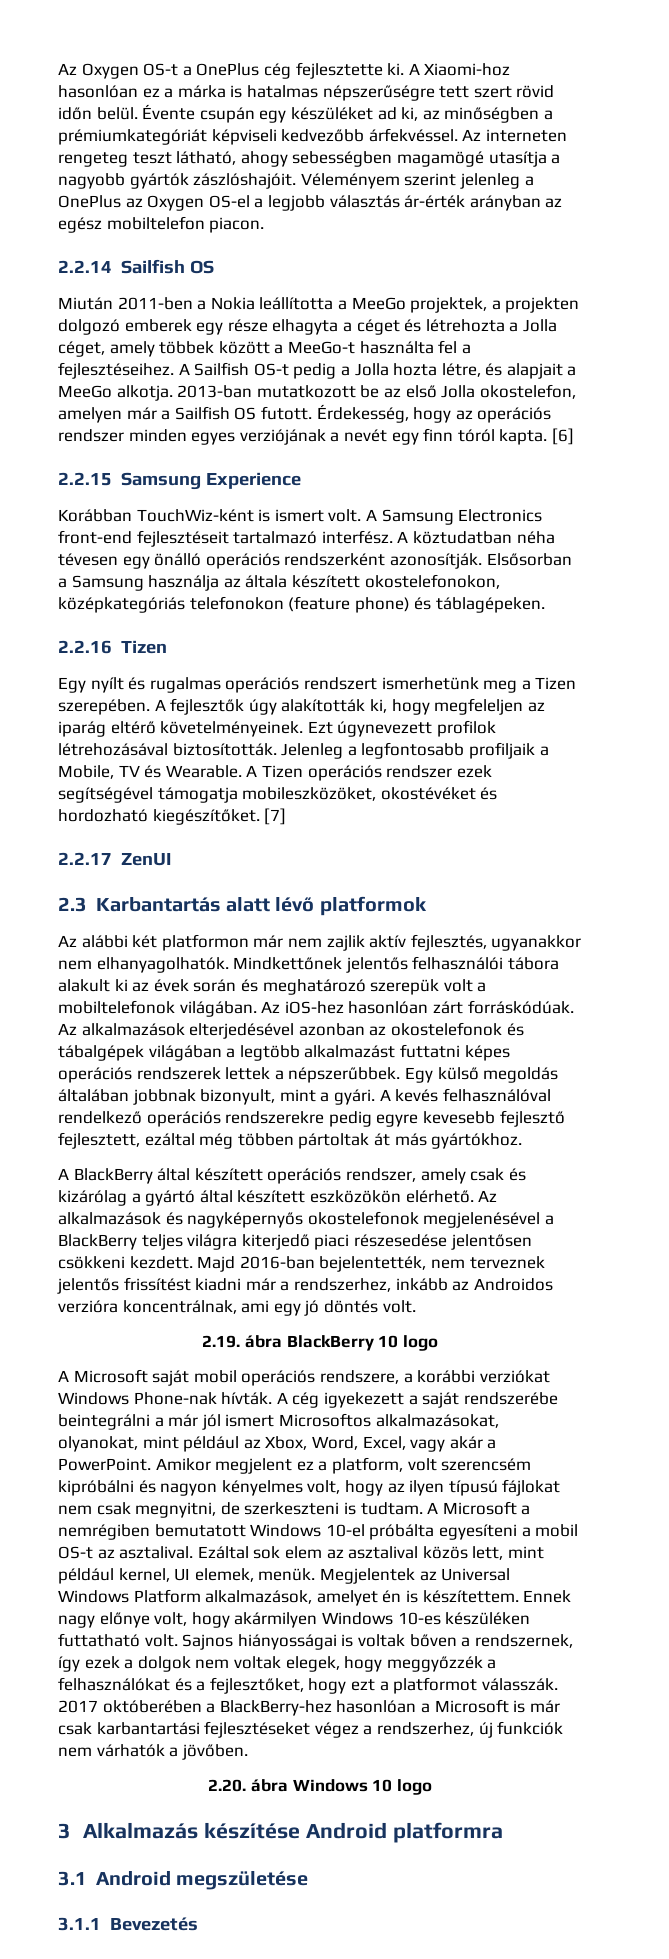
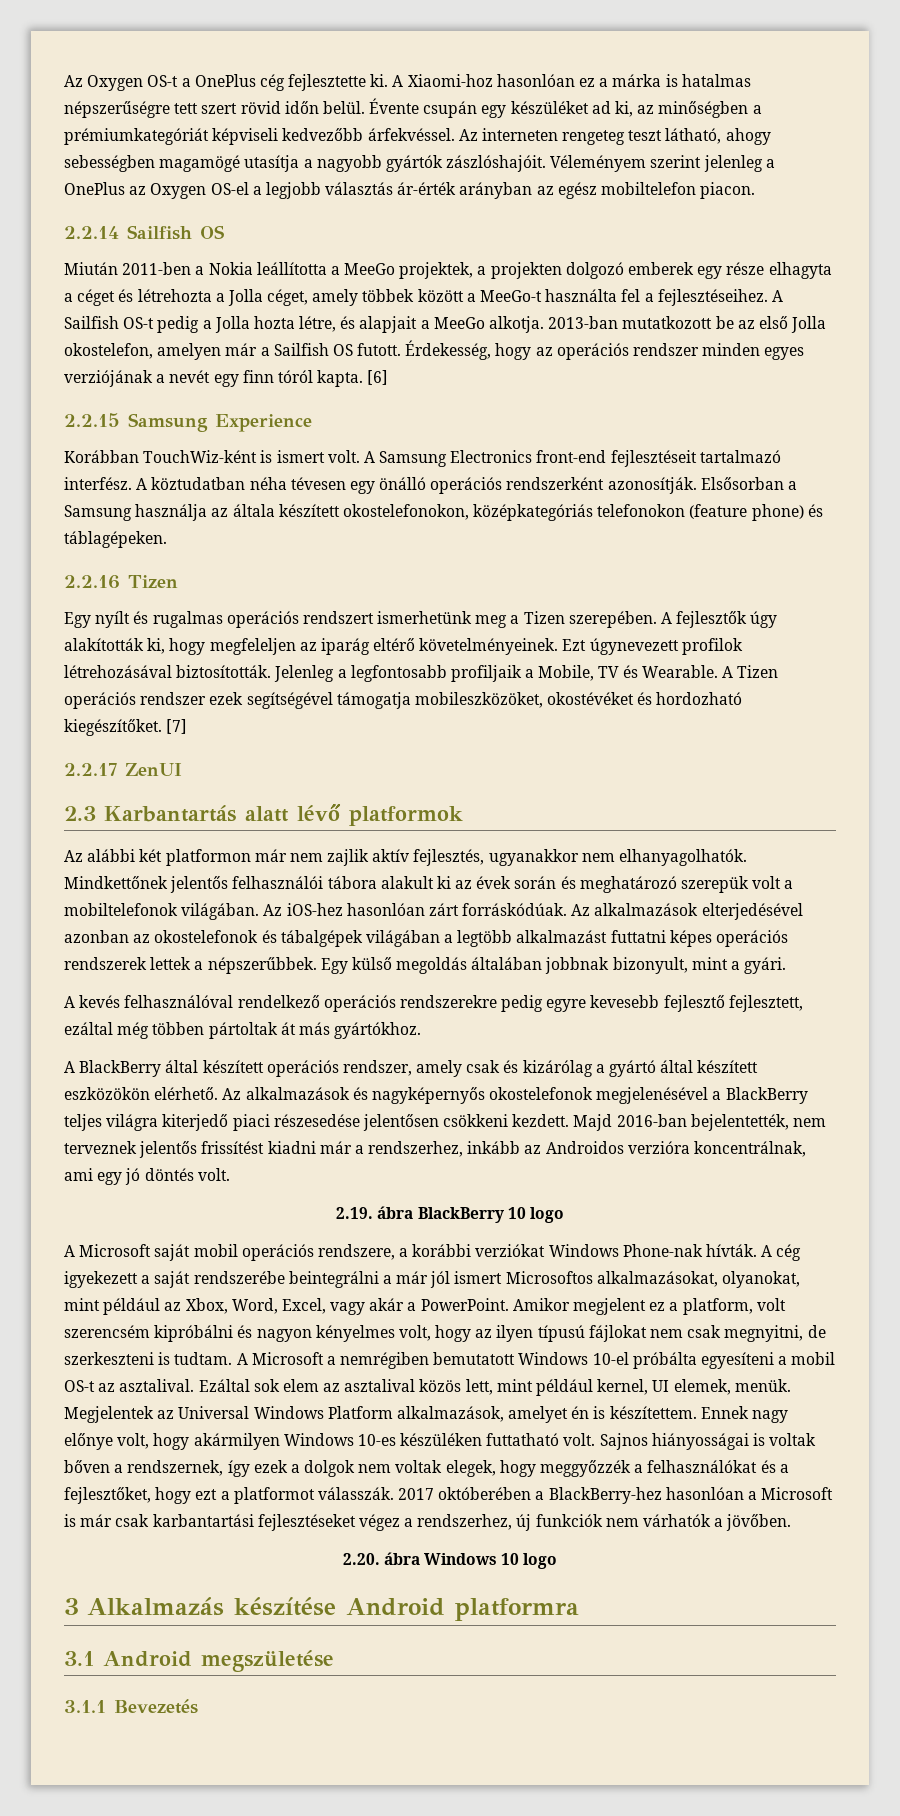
- Egy külső megoldás általában jobbnak bizonyult, mint a gyári. A kevés felhasználóval rendelkező operációs rendszerekre pedig egyre kevesebb fejlesztő fejlesztett, ezáltal még többen pártoltak át más gyártókhoz.
+ Egy külső megoldás általában jobbnak bizonyult, mint a gyári.
+ A kevés felhasználóval rendelkező operációs rendszerekre pedig egyre kevesebb fejlesztő fejlesztett, ezáltal még többen pártoltak át más gyártókhoz.

